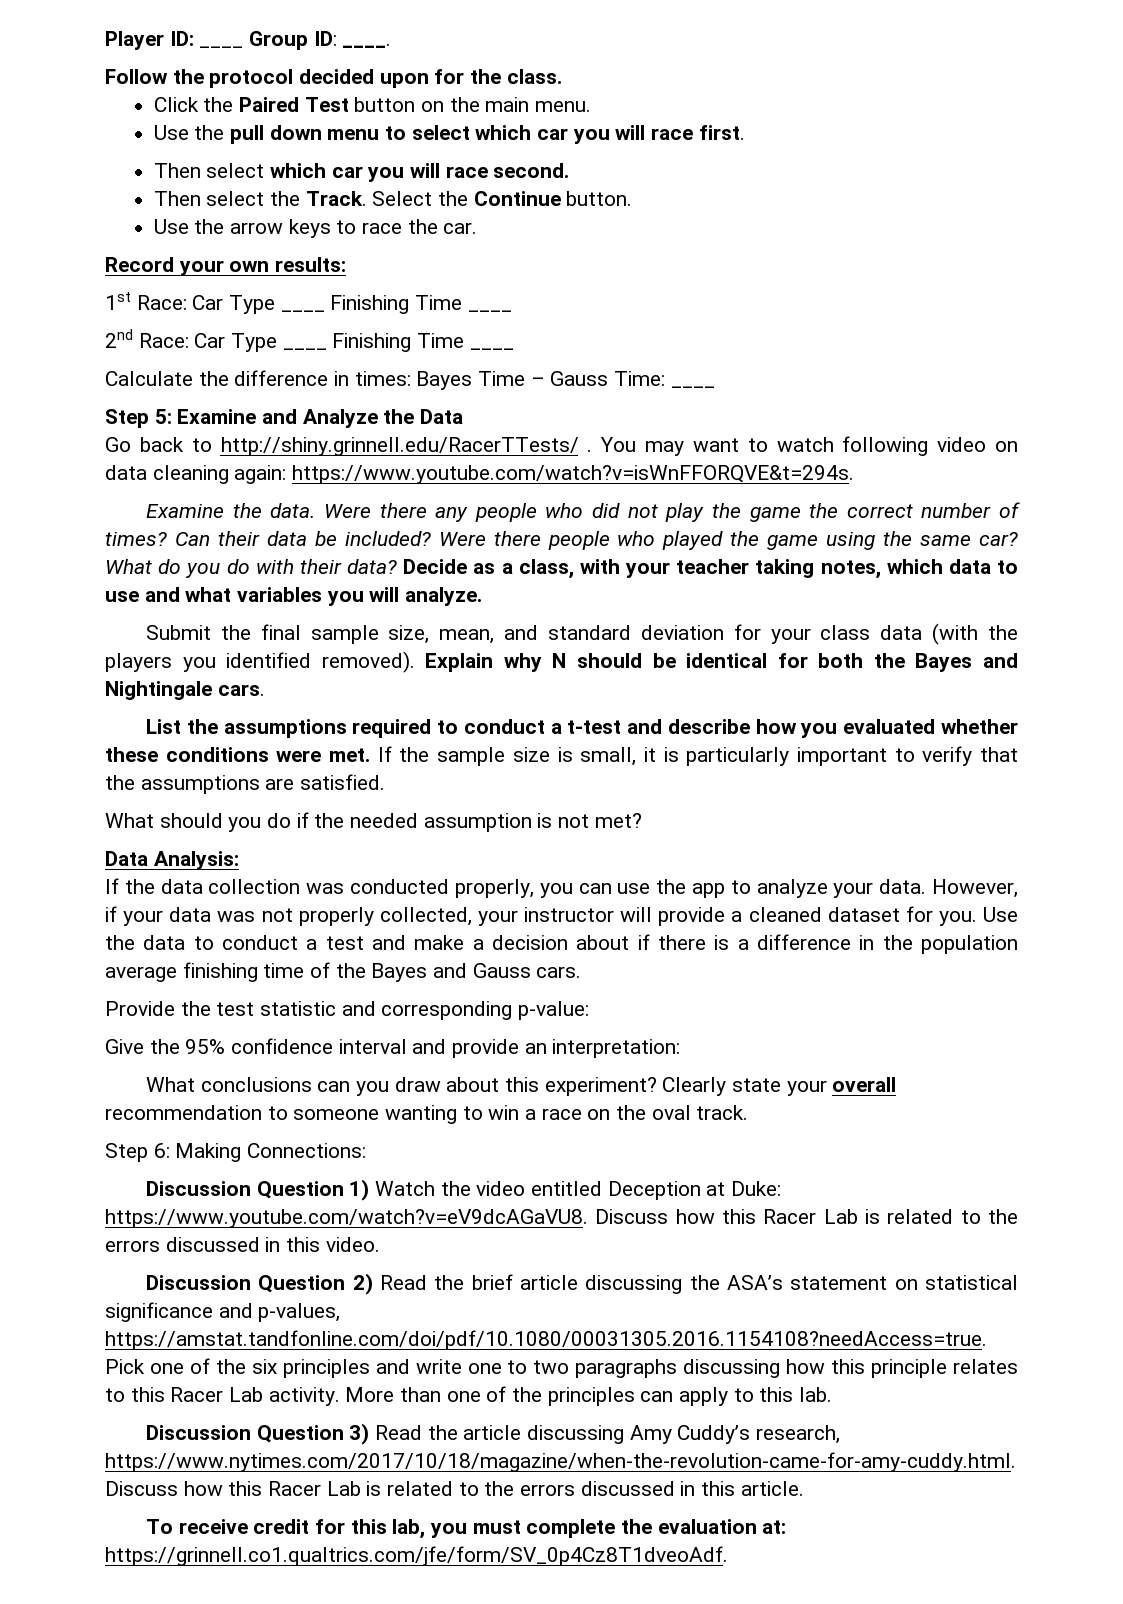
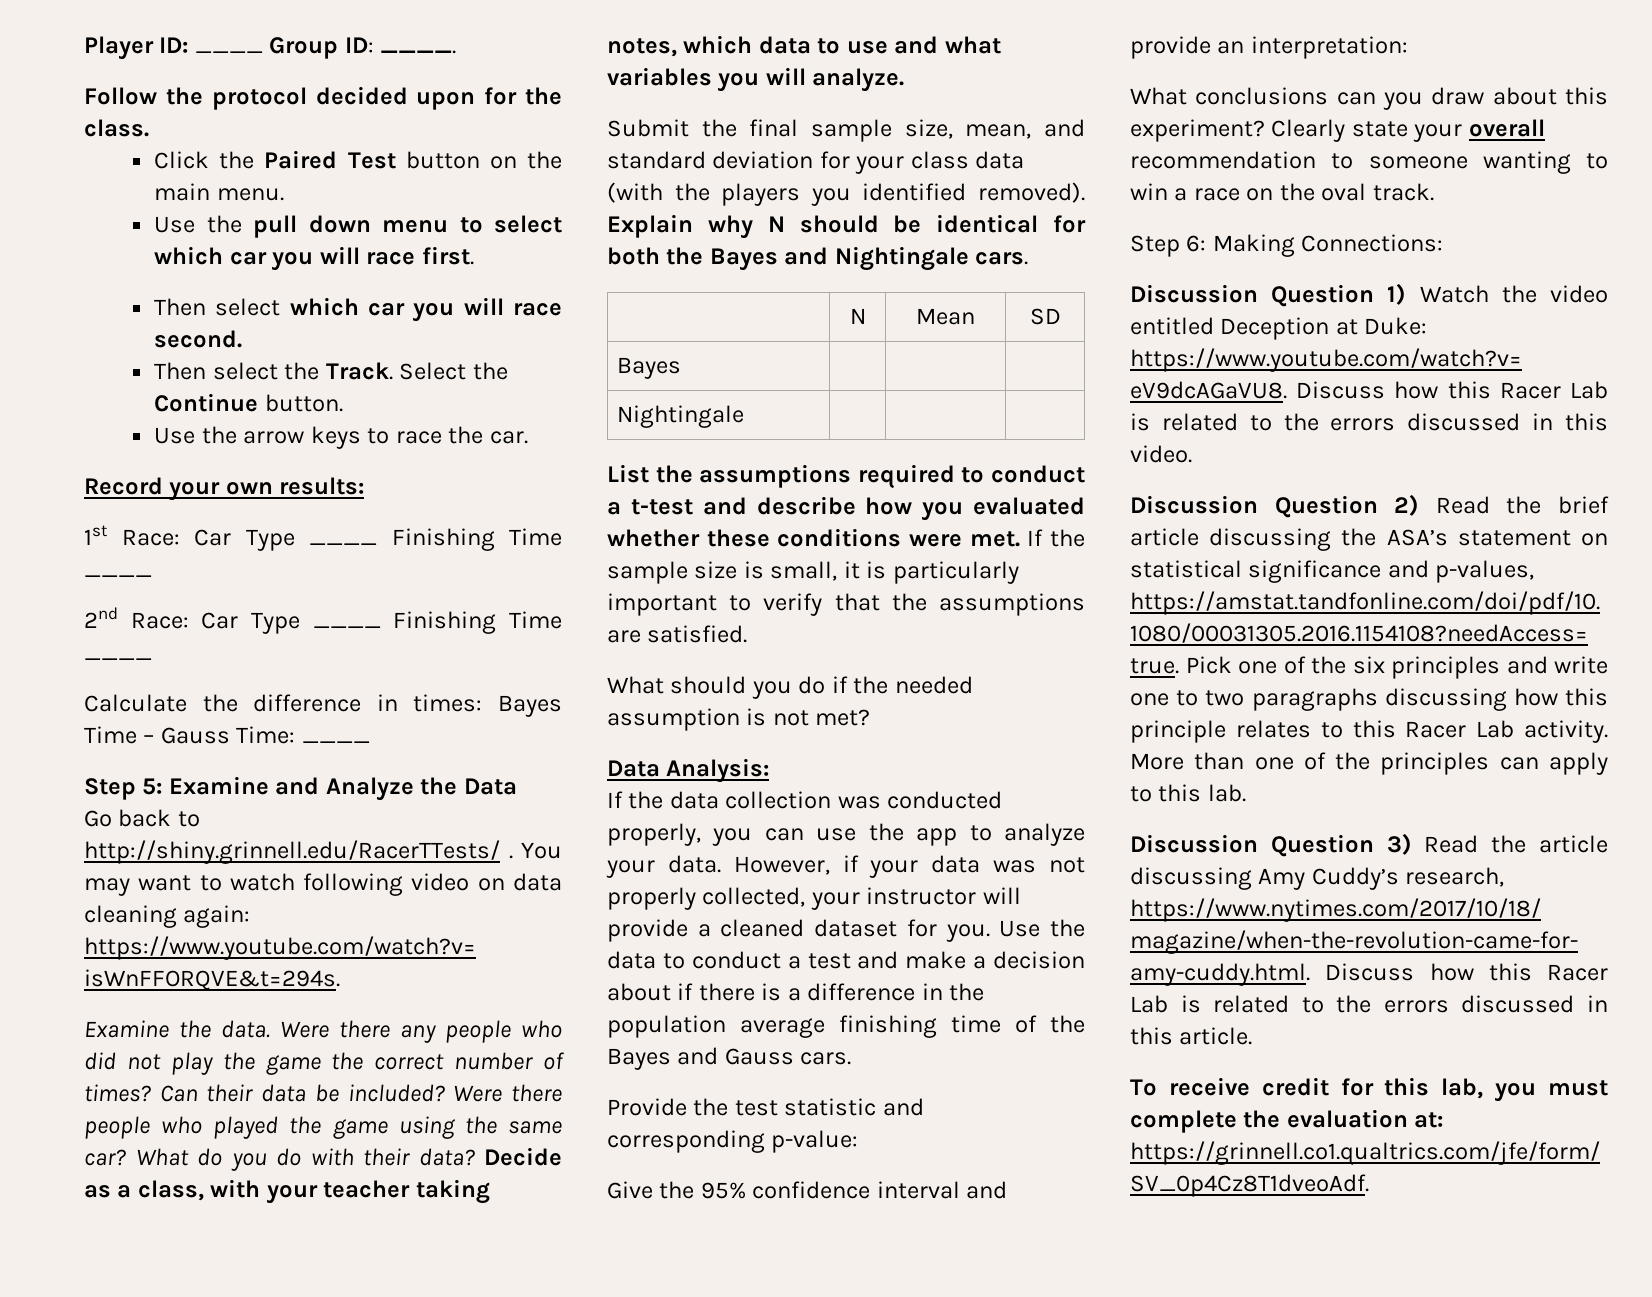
+ | N | Mean | SD
+ Bayes | | |
+ Nightingale | | |

